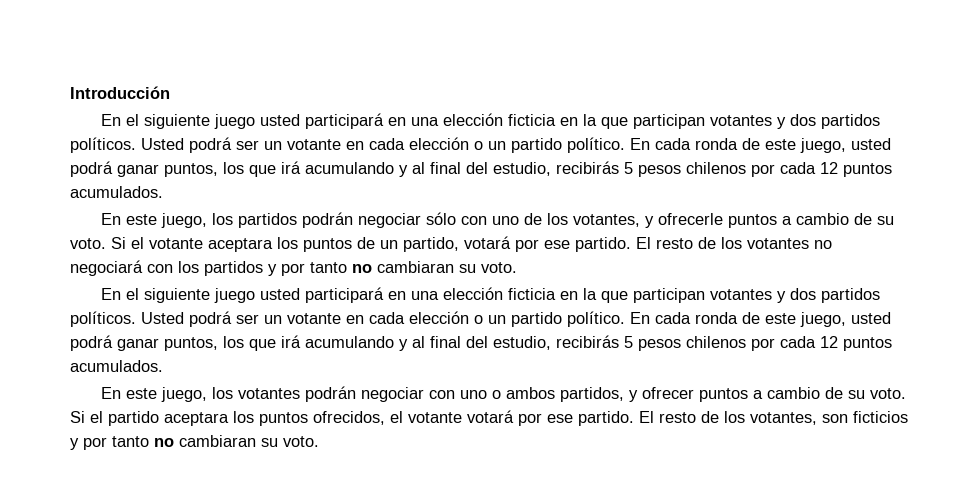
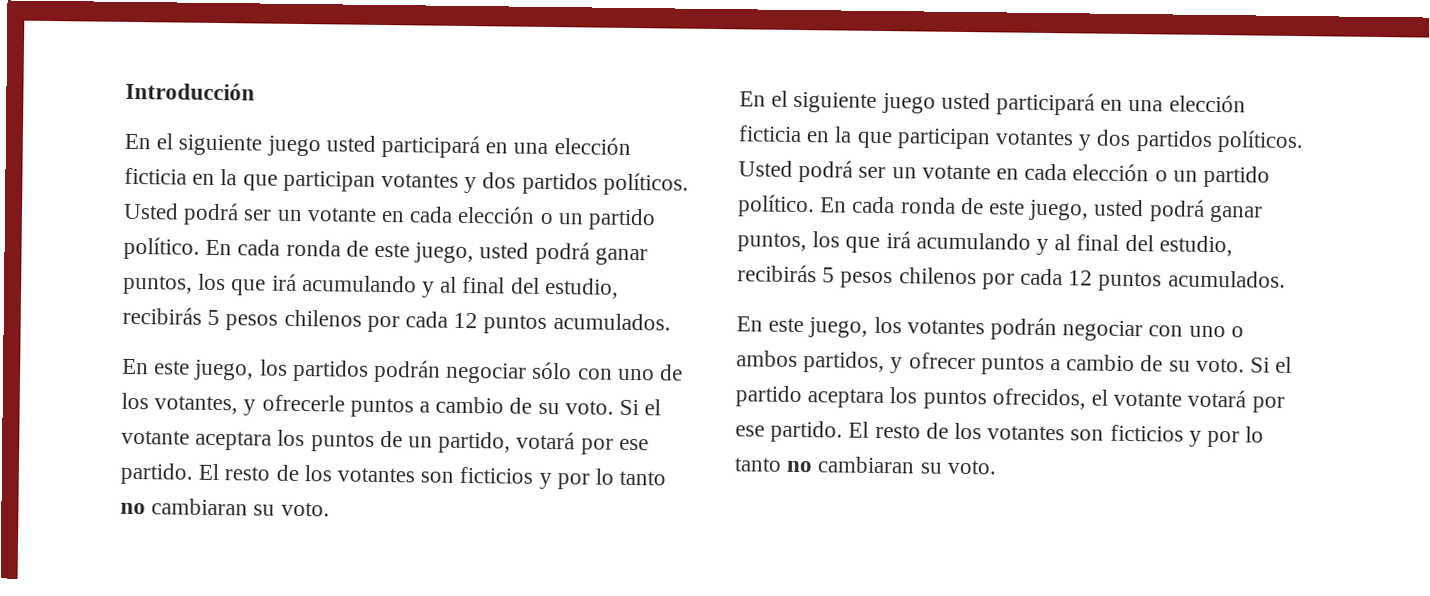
- Si el votante aceptara los puntos de un partido, votará por ese partido. El resto de los votantes no negociará con los partidos y por tanto no cambiaran su voto.
+ Si el votante aceptara los puntos de un partido, votará por ese partido. El resto de los votantes son ficticios y por lo tanto no cambiaran su voto.
- Si el partido aceptara los puntos ofrecidos, el votante votará por ese partido. El resto de los votantes, son ficticios y por tanto no cambiaran su voto.
+ Si el partido aceptara los puntos ofrecidos, el votante votará por ese partido. El resto de los votantes son ficticios y por lo tanto no cambiaran su voto.

